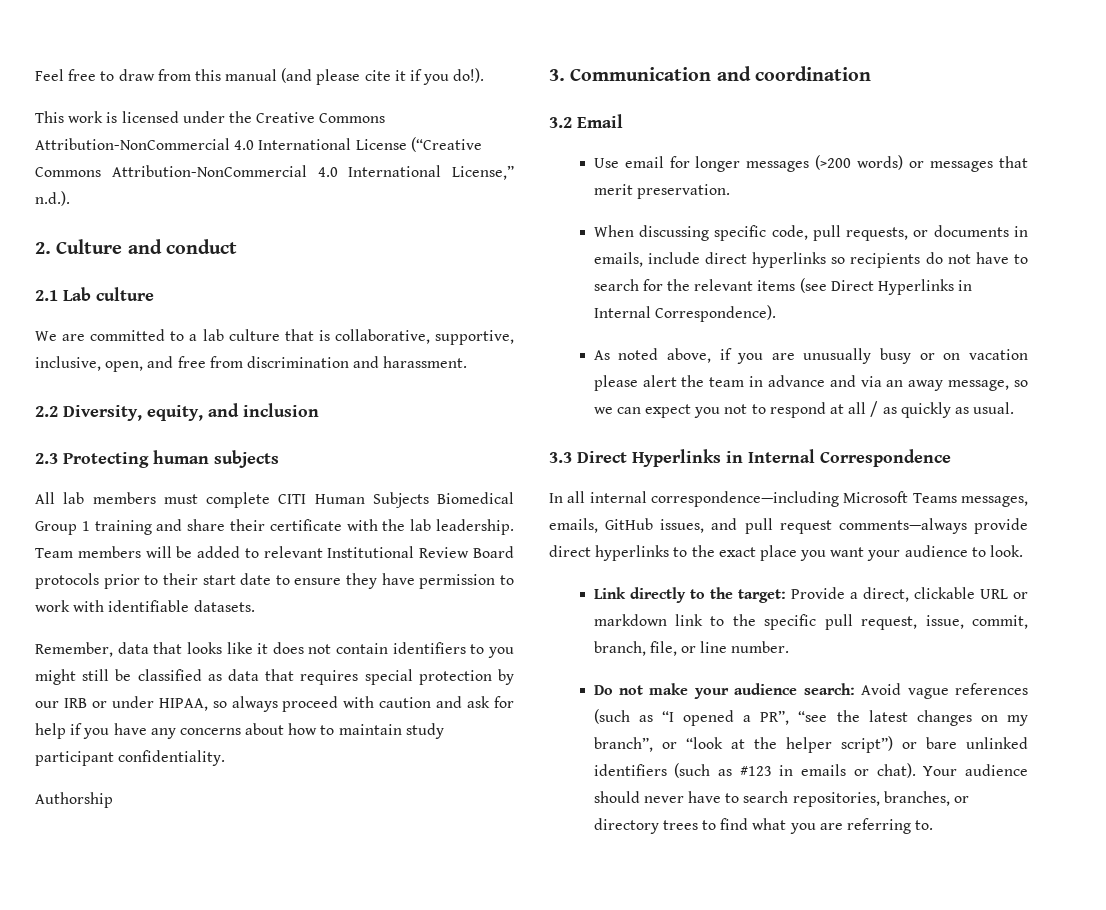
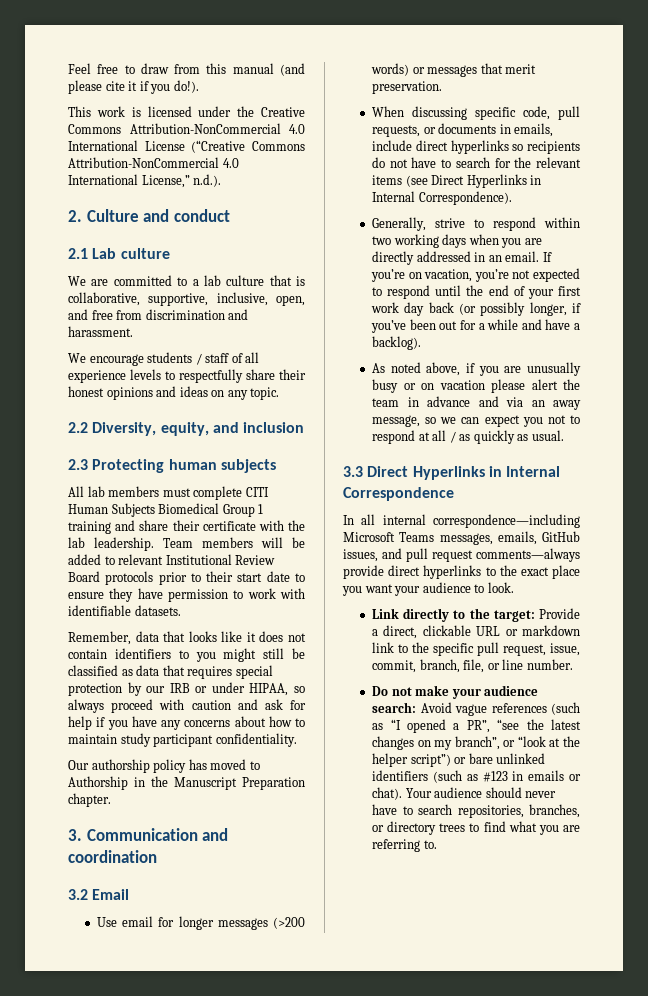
+ We encourage students / staff of all experience levels to respectfully share their honest opinions and ideas on any topic.
- Authorship
+ Our authorship policy has moved to Authorship in the Manuscript Preparation chapter.
+ Generally, strive to respond within two working days when you are directly addressed in an email. If you’re on vacation, you’re not expected to respond until the end of your first work day back (or possibly longer, if you’ve been out for a while and have a backlog).

